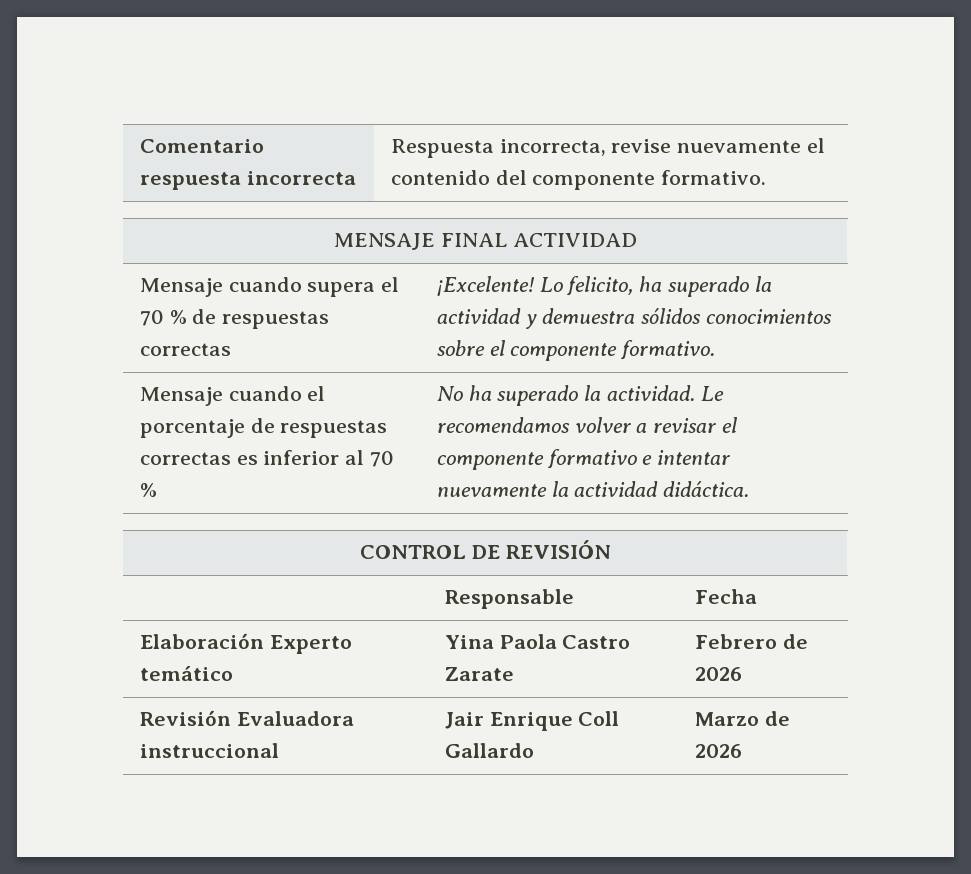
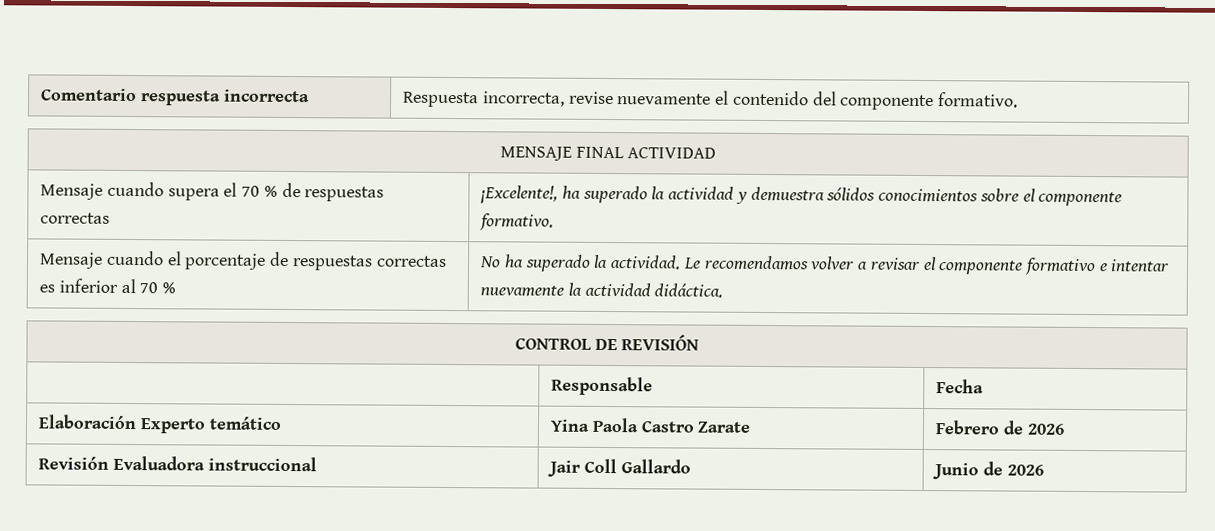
- Mensaje cuando supera el 70 % de respuestas correctas | ¡Excelente! Lo felicito, ha superado la actividad y demuestra sólidos conocimientos sobre el componente formativo.
+ Mensaje cuando supera el 70 % de respuestas correctas | ¡Excelente!, ha superado la actividad y demuestra sólidos conocimientos sobre el componente formativo.
- Revisión Evaluadora instruccional | Jair Enrique Coll Gallardo | Marzo de 2026
+ Revisión Evaluadora instruccional | Jair Coll Gallardo | Junio de 2026

